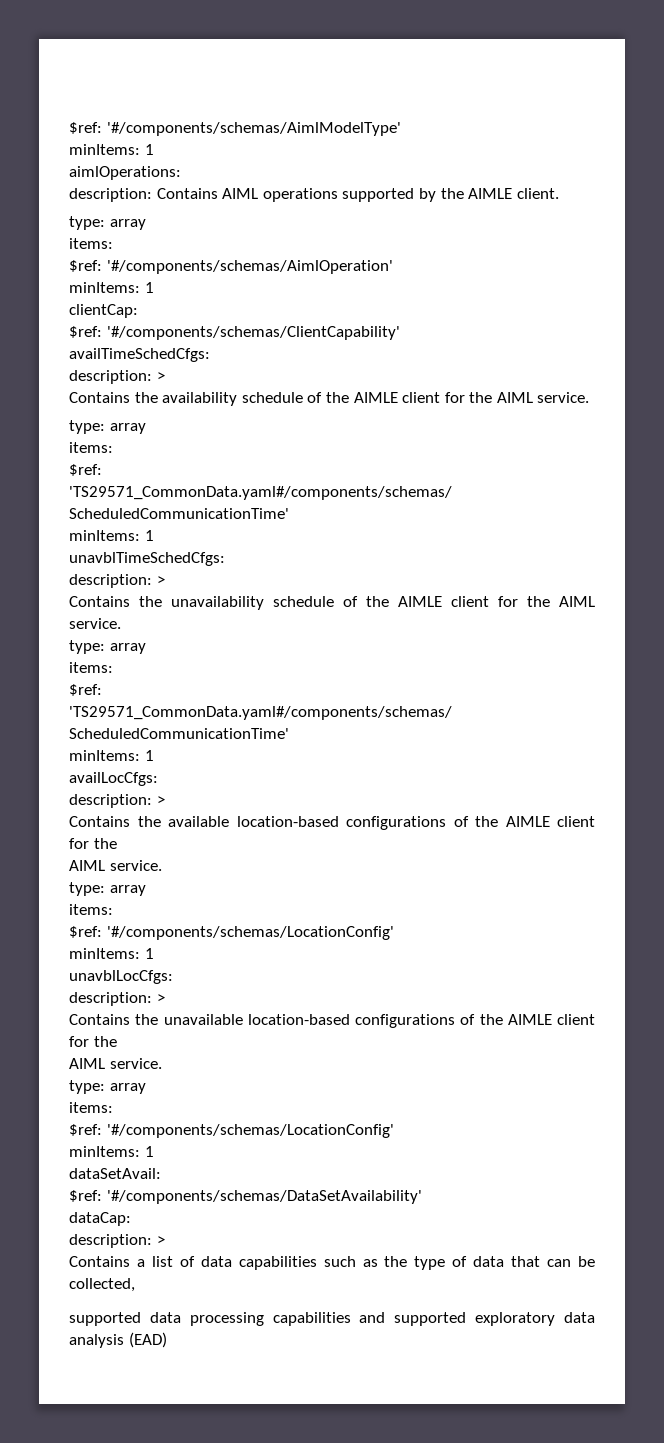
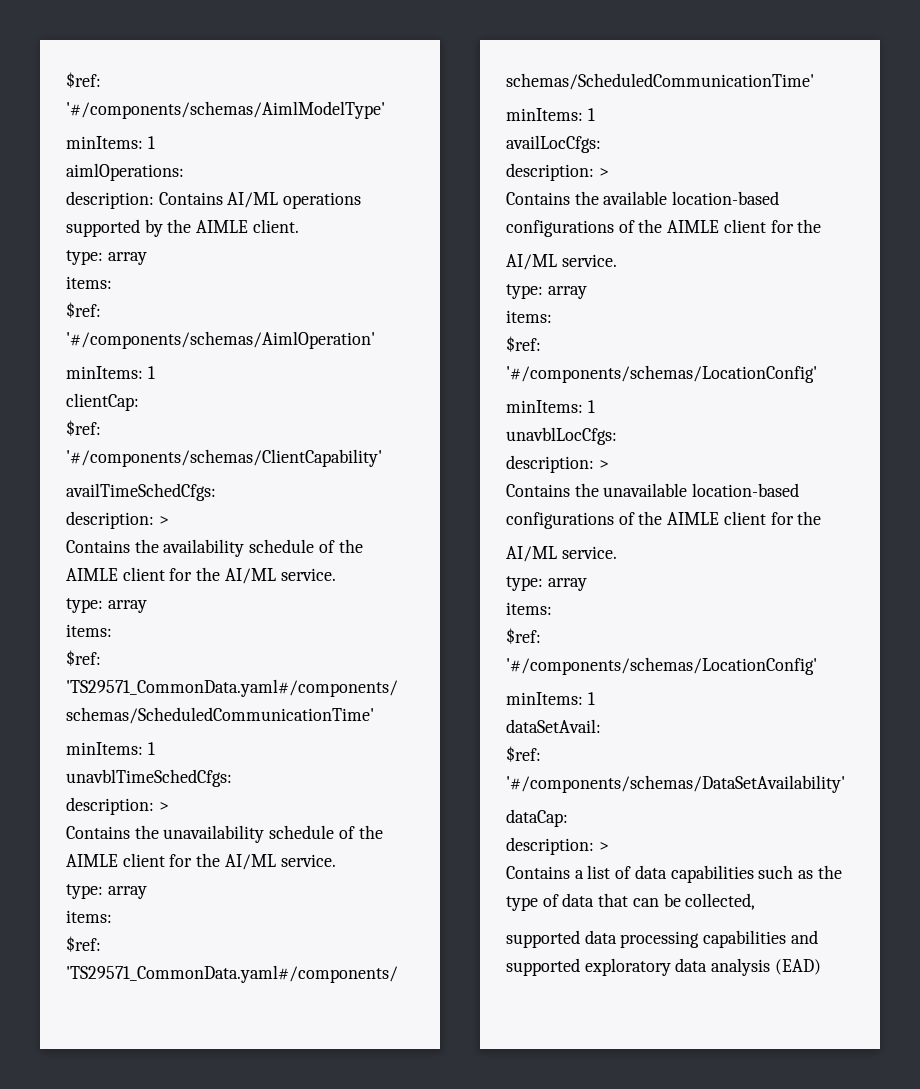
- description: Contains AIML operations supported by the AIMLE client.
+ description: Contains AI/ML operations supported by the AIMLE client.
- Contains the availability schedule of the AIMLE client for the AIML service.
+ Contains the availability schedule of the AIMLE client for the AI/ML service.
- Contains the unavailability schedule of the AIMLE client for the AIML service.
+ Contains the unavailability schedule of the AIMLE client for the AI/ML service.
  Contains the available location-based configurations of the AIMLE client for the
- AIML service.
+ AI/ML service.
  Contains the unavailable location-based configurations of the AIMLE client for the
- AIML service.
+ AI/ML service.

